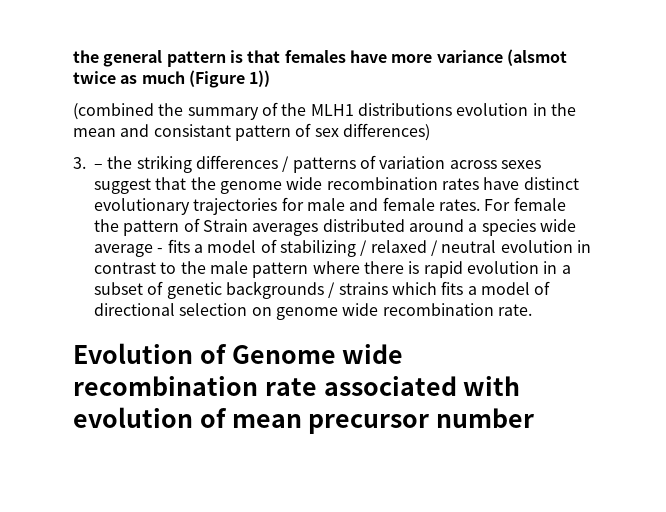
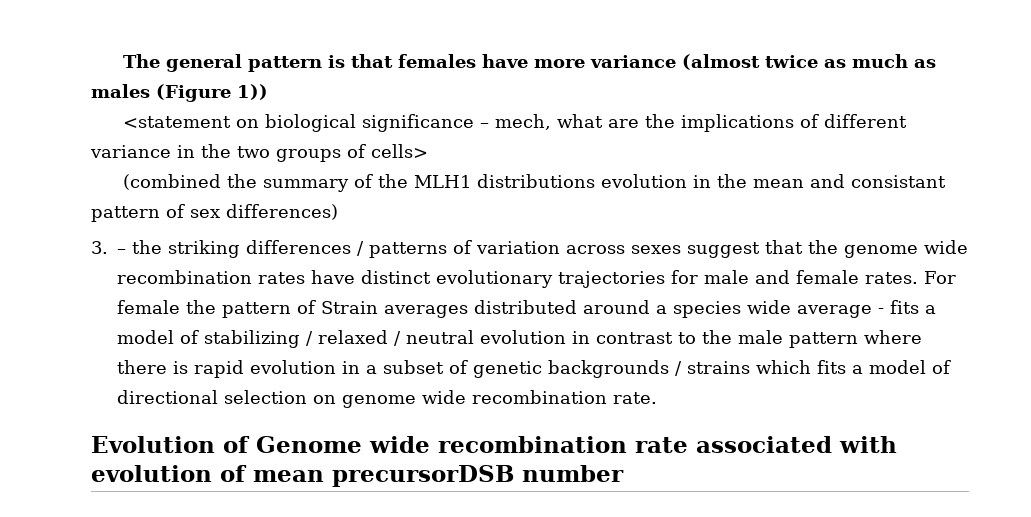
- the general pattern is that females have more variance (alsmot twice as much (Figure 1))
+ The general pattern is that females have more variance (almost twice as much as males (Figure 1))
+ <statement on biological significance – mech, what are the implications of different variance in the two groups of cells>
- Evolution of Genome wide recombination rate associated with evolution of mean precursor number
+ Evolution of Genome wide recombination rate associated with evolution of mean precursorDSB number

